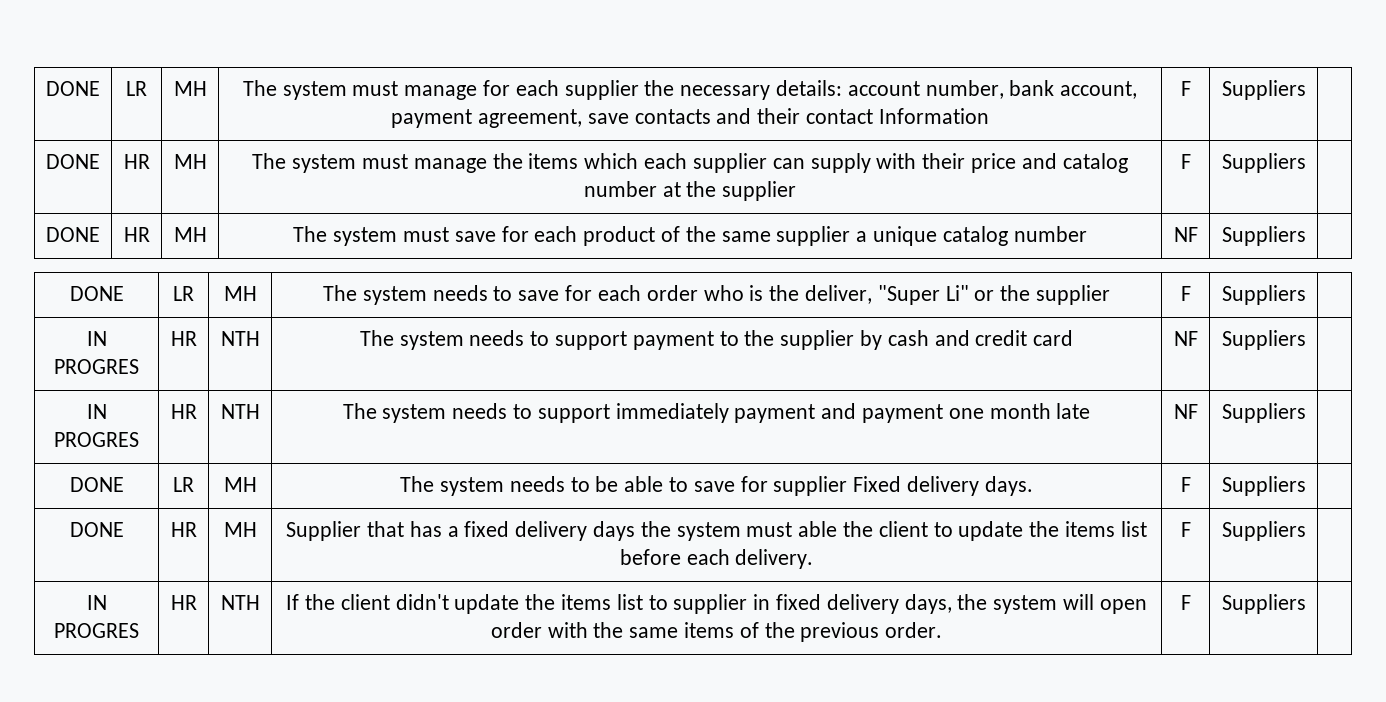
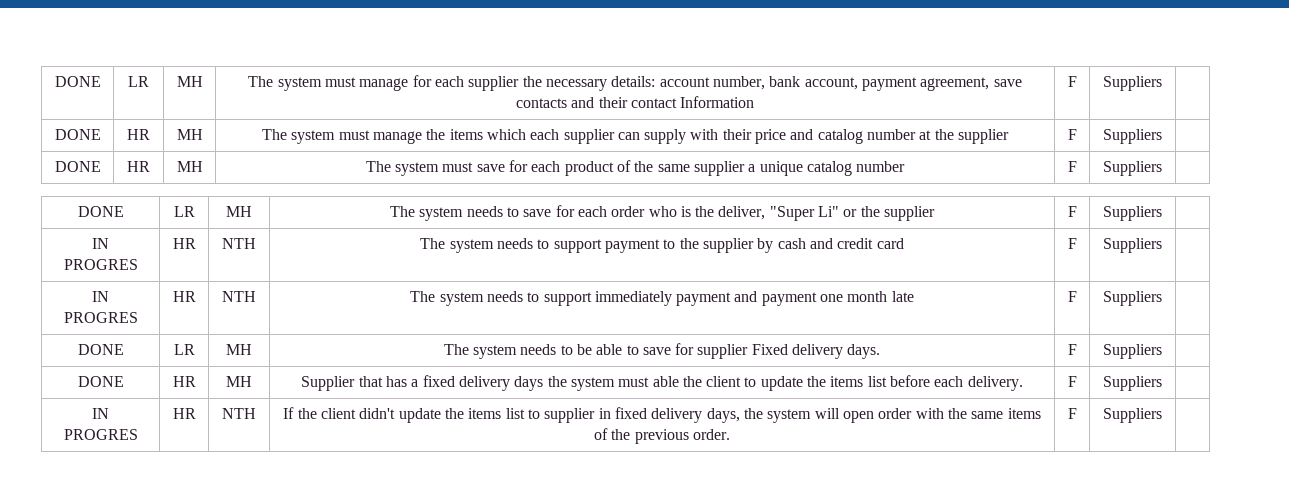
- DONE | HR | MH | The system must save for each product of the same supplier a unique catalog number | NF | Suppliers |
+ DONE | HR | MH | The system must save for each product of the same supplier a unique catalog number | F | Suppliers |
- IN PROGRES | HR | NTH | The system needs to support payment to the supplier by cash and credit card | NF | Suppliers |
+ IN PROGRES | HR | NTH | The system needs to support payment to the supplier by cash and credit card | F | Suppliers |
- IN PROGRES | HR | NTH | The system needs to support immediately payment and payment one month late | NF | Suppliers |
+ IN PROGRES | HR | NTH | The system needs to support immediately payment and payment one month late | F | Suppliers |

